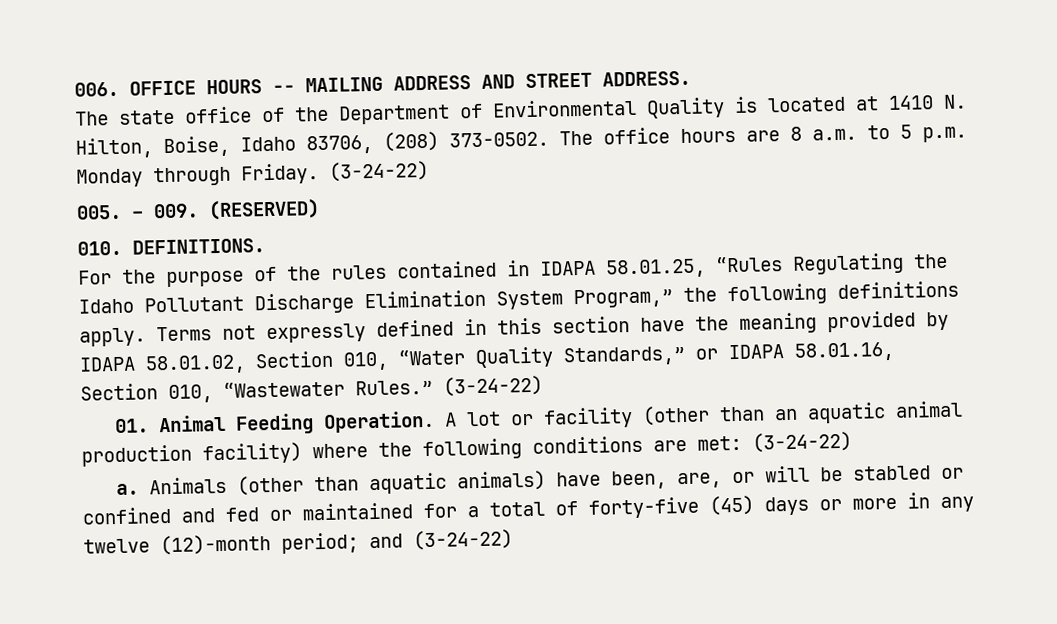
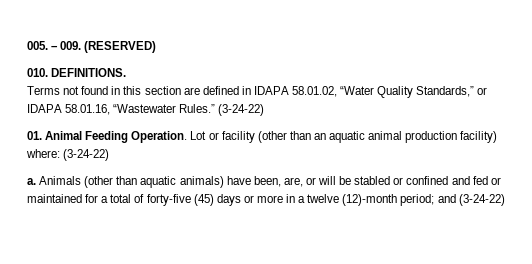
- 006. OFFICE HOURS -- MAILING ADDRESS AND STREET ADDRESS.
- The state office of the Department of Environmental Quality is located at 1410 N. Hilton, Boise, Idaho 83706, (208) 373-0502. The office hours are 8 a.m. to 5 p.m. Monday through Friday. (3-24-22)
- For the purpose of the rules contained in IDAPA 58.01.25, “Rules Regulating the Idaho Pollutant Discharge Elimination System Program,” the following definitions apply. Terms not expressly defined in this section have the meaning provided by IDAPA 58.01.02, Section 010, “Water Quality Standards,” or IDAPA 58.01.16, Section 010, “Wastewater Rules.”
+ Terms not found in this section are defined in IDAPA 58.01.02, “Water Quality Standards,” or IDAPA 58.01.16, “Wastewater Rules.”
- A lot or facility (other than an aquatic animal production facility) where the following conditions are met: (3-24-22)
+ Lot or facility (other than an aquatic animal production facility) where: (3-24-22)
- Animals (other than aquatic animals) have been, are, or will be stabled or confined and fed or maintained for a total of forty-five (45) days or more in any twelve (12)-month period; and (3-24-22)
+ Animals (other than aquatic animals) have been, are, or will be stabled or confined and fed or maintained for a total of forty-five (45) days or more in a twelve (12)-month period; and (3-24-22)

